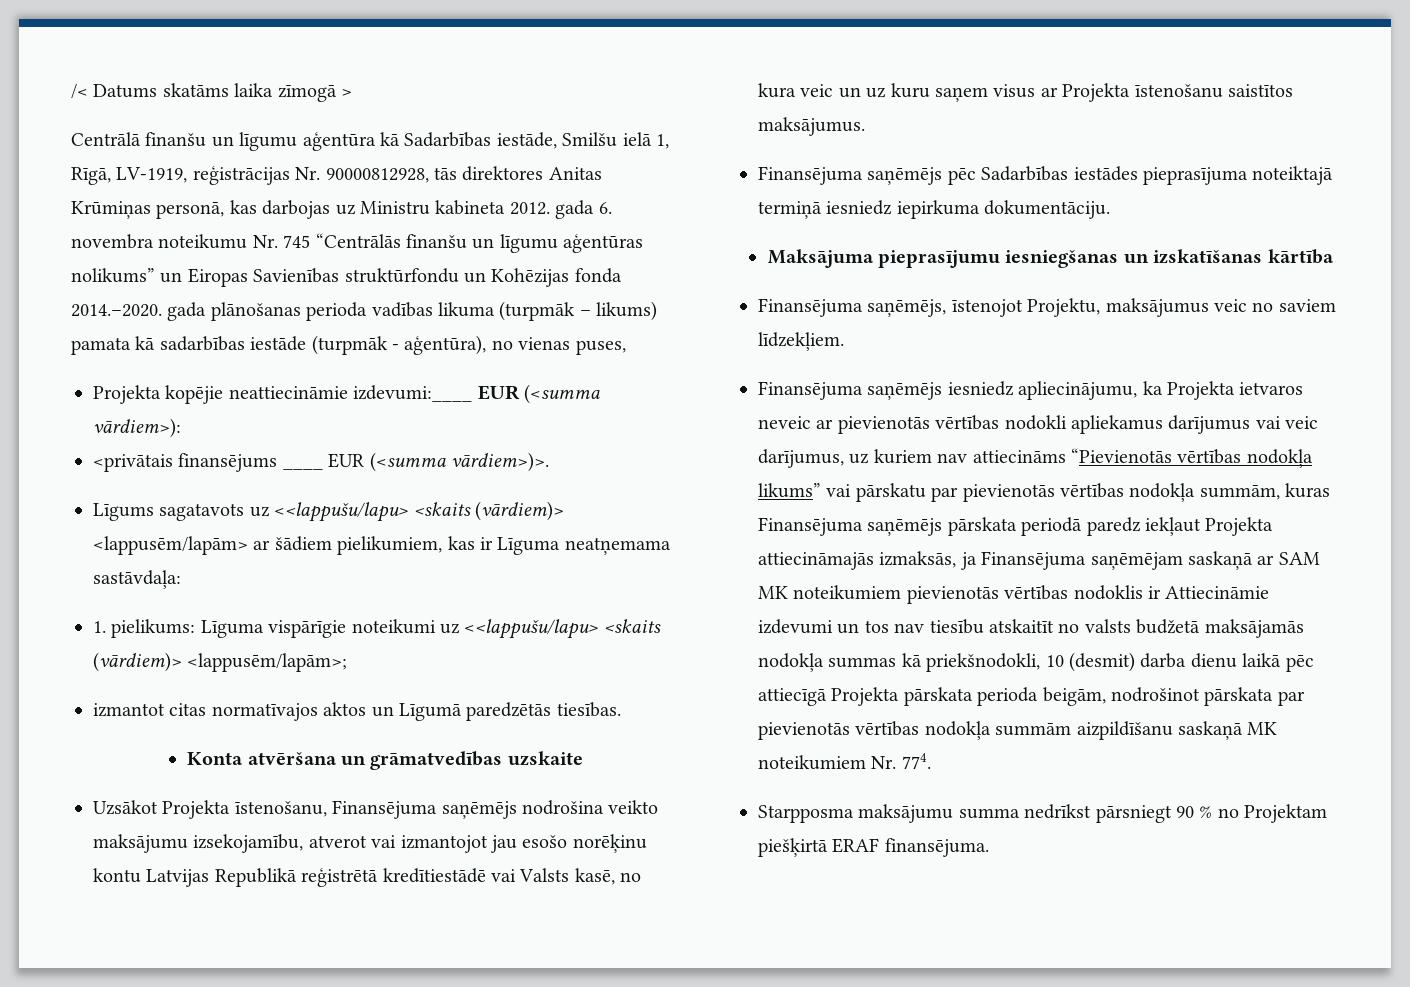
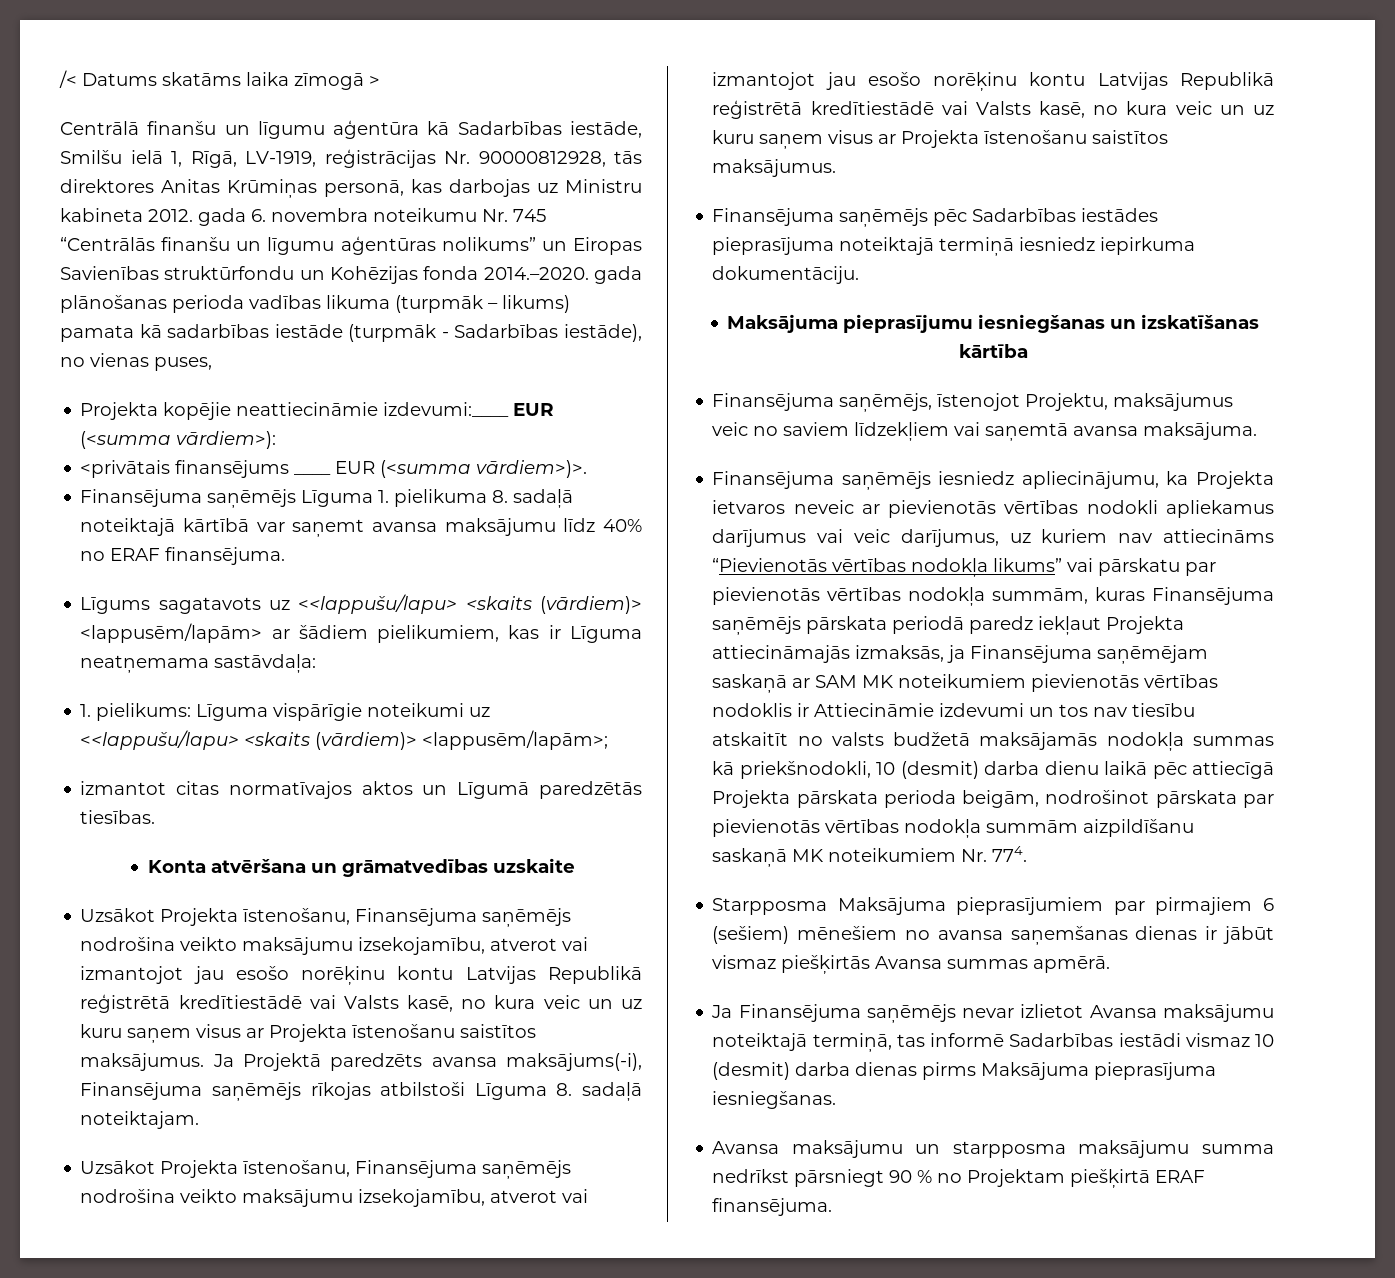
- Centrālā finanšu un līgumu aģentūra kā Sadarbības iestāde, Smilšu ielā 1, Rīgā, LV-1919, reģistrācijas Nr. 90000812928, tās direktores Anitas Krūmiņas personā, kas darbojas uz Ministru kabineta 2012. gada 6. novembra noteikumu Nr. 745 “Centrālās finanšu un līgumu aģentūras nolikums” un Eiropas Savienības struktūrfondu un Kohēzijas fonda 2014.–2020. gada plānošanas perioda vadības likuma (turpmāk – likums) pamata kā sadarbības iestāde (turpmāk - aģentūra), no vienas puses,
+ Centrālā finanšu un līgumu aģentūra kā Sadarbības iestāde, Smilšu ielā 1, Rīgā, LV-1919, reģistrācijas Nr. 90000812928, tās direktores Anitas Krūmiņas personā, kas darbojas uz Ministru kabineta 2012. gada 6. novembra noteikumu Nr. 745 “Centrālās finanšu un līgumu aģentūras nolikums” un Eiropas Savienības struktūrfondu un Kohēzijas fonda 2014.–2020. gada plānošanas perioda vadības likuma (turpmāk – likums) pamata kā sadarbības iestāde (turpmāk - Sadarbības iestāde), no vienas puses,
+ Finansējuma saņēmējs Līguma 1. pielikuma 8. sadaļā noteiktajā kārtībā var saņemt avansa maksājumu līdz 40% no ERAF finansējuma.
+ Uzsākot Projekta īstenošanu, Finansējuma saņēmējs nodrošina veikto maksājumu izsekojamību, atverot vai izmantojot jau esošo norēķinu kontu Latvijas Republikā reģistrētā kredītiestādē vai Valsts kasē, no kura veic un uz kuru saņem visus ar Projekta īstenošanu saistītos maksājumus. Ja Projektā paredzēts avansa maksājums(-i), Finansējuma saņēmējs rīkojas atbilstoši Līguma 8. sadaļā noteiktajam.
- Finansējuma saņēmējs, īstenojot Projektu, maksājumus veic no saviem līdzekļiem.
+ Finansējuma saņēmējs, īstenojot Projektu, maksājumus veic no saviem līdzekļiem vai saņemtā avansa maksājuma.
- Starpposma maksājumu summa nedrīkst pārsniegt 90 % no Projektam piešķirtā ERAF finansējuma.
+ Starpposma Maksājuma pieprasījumiem par pirmajiem 6 (sešiem) mēnešiem no avansa saņemšanas dienas ir jābūt vismaz piešķirtās Avansa summas apmērā.
+ Ja Finansējuma saņēmējs nevar izlietot Avansa maksājumu noteiktajā termiņā, tas informē Sadarbības iestādi vismaz 10 (desmit) darba dienas pirms Maksājuma pieprasījuma iesniegšanas.
+ Avansa maksājumu un starpposma maksājumu summa nedrīkst pārsniegt 90 % no Projektam piešķirtā ERAF finansējuma.

